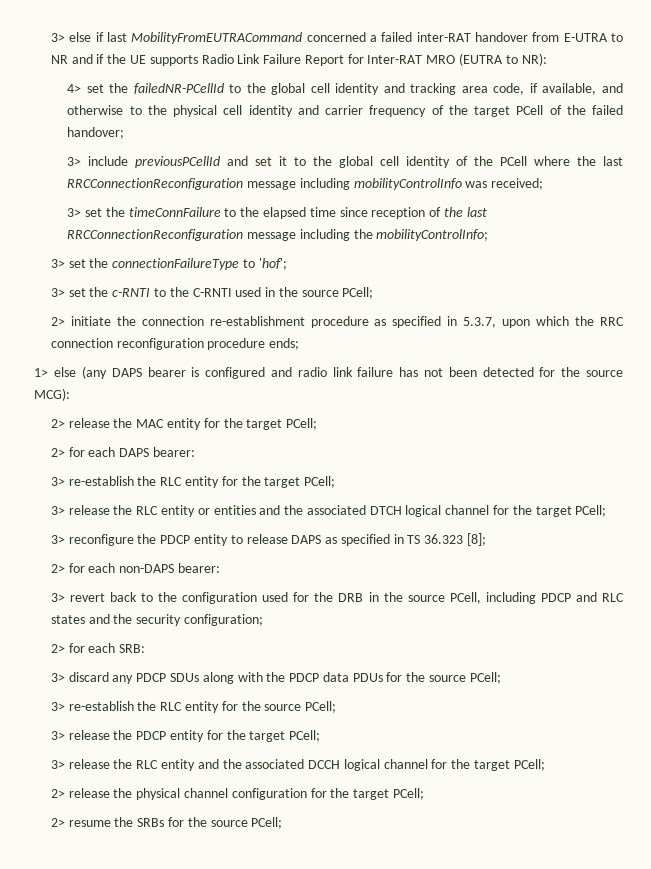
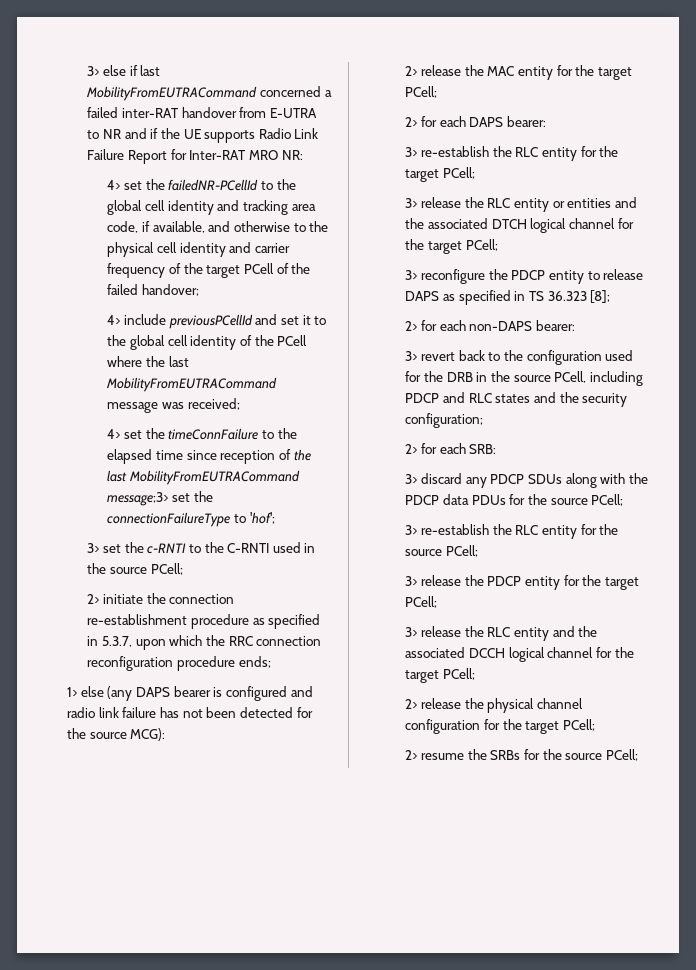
- 3> else if last MobilityFromEUTRACommand concerned a failed inter-RAT handover from E-UTRA to NR and if the UE supports Radio Link Failure Report for Inter-RAT MRO (EUTRA to NR):
+ 3> else if last MobilityFromEUTRACommand concerned a failed inter-RAT handover from E-UTRA to NR and if the UE supports Radio Link Failure Report for Inter-RAT MRO NR:
- 3> include previousPCellId and set it to the global cell identity of the PCell where the last RRCConnectionReconfiguration message including mobilityControlInfo was received;
+ 4> include previousPCellId and set it to the global cell identity of the PCell where the last MobilityFromEUTRACommand message was received;
- 3> set the timeConnFailure to the elapsed time since reception of the last RRCConnectionReconfiguration message including the mobilityControlInfo;
- 3> set the connectionFailureType to 'hof';
+ 4> set the timeConnFailure to the elapsed time since reception of the last MobilityFromEUTRACommand message;3> set the connectionFailureType to 'hof';

